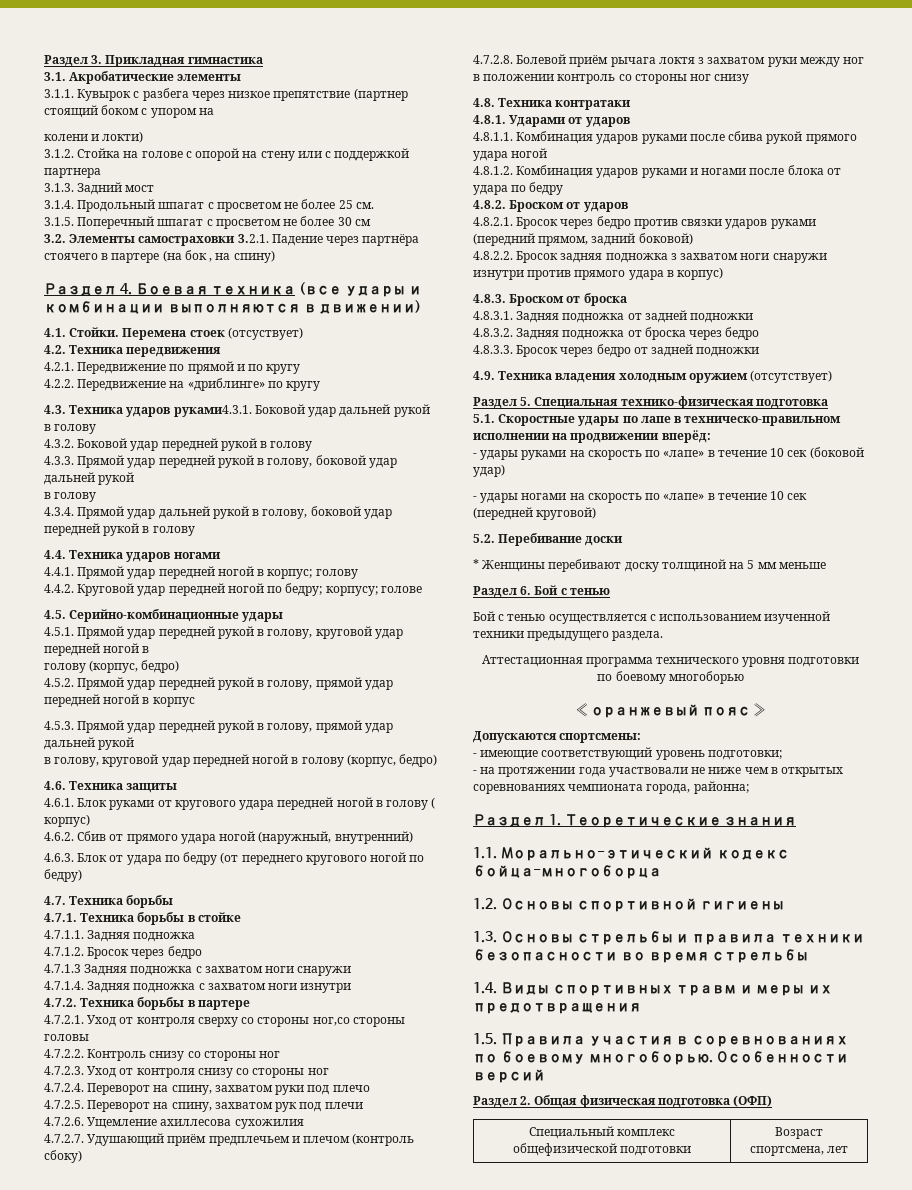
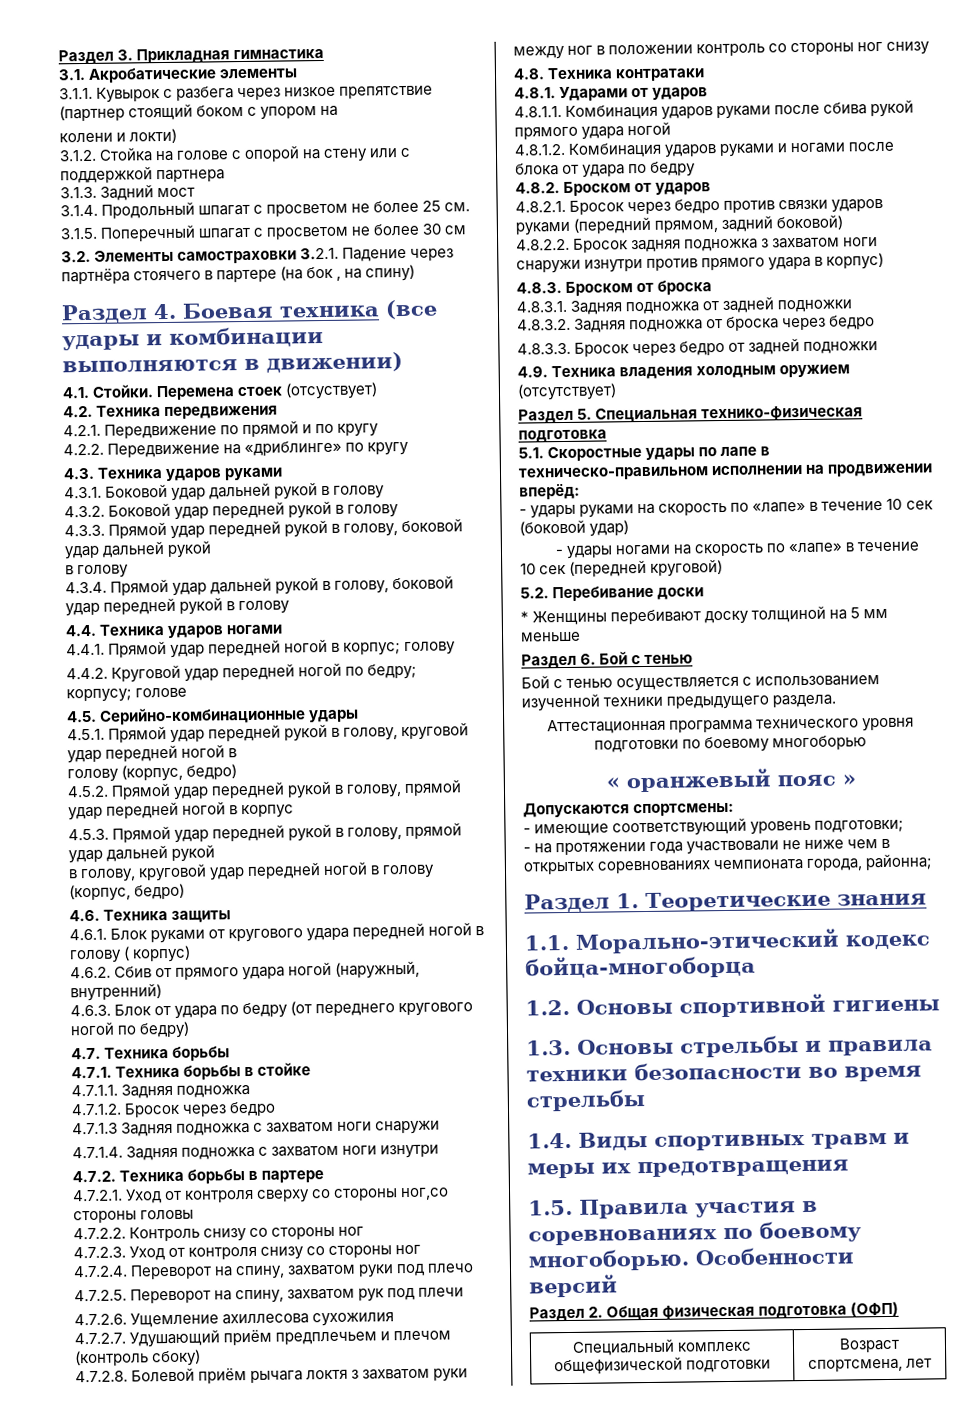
- 4.3. Техника ударов руками4.3.1. Боковой удар дальней рукой в голову
+ 4.3. Техника ударов руками
+ 4.3.1. Боковой удар дальней рукой в голову

